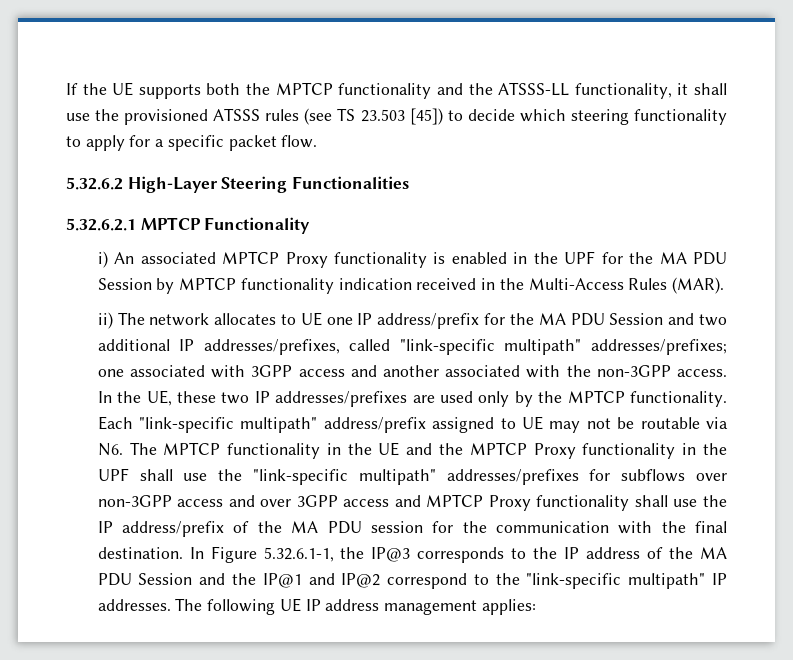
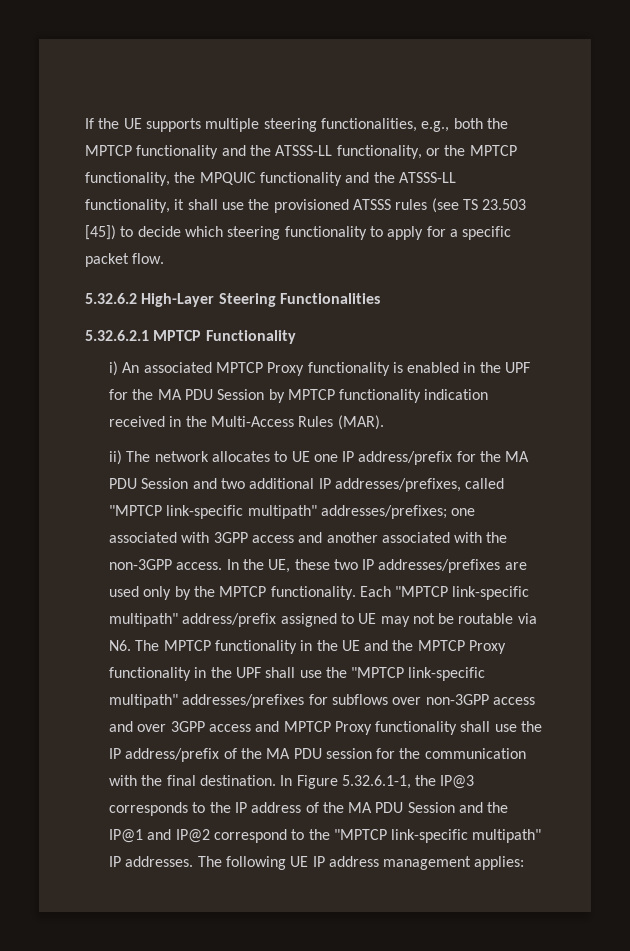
- If the UE supports both the MPTCP functionality and the ATSSS-LL functionality, it shall use the provisioned ATSSS rules (see TS 23.503 [45]) to decide which steering functionality to apply for a specific packet flow.
+ If the UE supports multiple steering functionalities, e.g., both the MPTCP functionality and the ATSSS-LL functionality, or the MPTCP functionality, the MPQUIC functionality and the ATSSS-LL functionality, it shall use the provisioned ATSSS rules (see TS 23.503 [45]) to decide which steering functionality to apply for a specific packet flow.
- ii) The network allocates to UE one IP address/prefix for the MA PDU Session and two additional IP addresses/prefixes, called "link-specific multipath" addresses/prefixes; one associated with 3GPP access and another associated with the non-3GPP access.
+ ii) The network allocates to UE one IP address/prefix for the MA PDU Session and two additional IP addresses/prefixes, called "MPTCP link-specific multipath" addresses/prefixes; one associated with 3GPP access and another associated with the non-3GPP access.
- Each "link-specific multipath" address/prefix assigned to UE may not be routable via N6. The MPTCP functionality in the UE and the MPTCP Proxy functionality in the UPF shall use the "link-specific multipath" addresses/prefixes for subflows over non-3GPP access and over 3GPP access and MPTCP Proxy functionality shall use the IP address/prefix of the MA PDU session for the communication with the final destination.
+ Each "MPTCP link-specific multipath" address/prefix assigned to UE may not be routable via N6. The MPTCP functionality in the UE and the MPTCP Proxy functionality in the UPF shall use the "MPTCP link-specific multipath" addresses/prefixes for subflows over non-3GPP access and over 3GPP access and MPTCP Proxy functionality shall use the IP address/prefix of the MA PDU session for the communication with the final destination.
- In Figure 5.32.6.1-1, the IP@3 corresponds to the IP address of the MA PDU Session and the IP@1 and IP@2 correspond to the "link-specific multipath" IP addresses.
+ In Figure 5.32.6.1-1, the IP@3 corresponds to the IP address of the MA PDU Session and the IP@1 and IP@2 correspond to the "MPTCP link-specific multipath" IP addresses.

